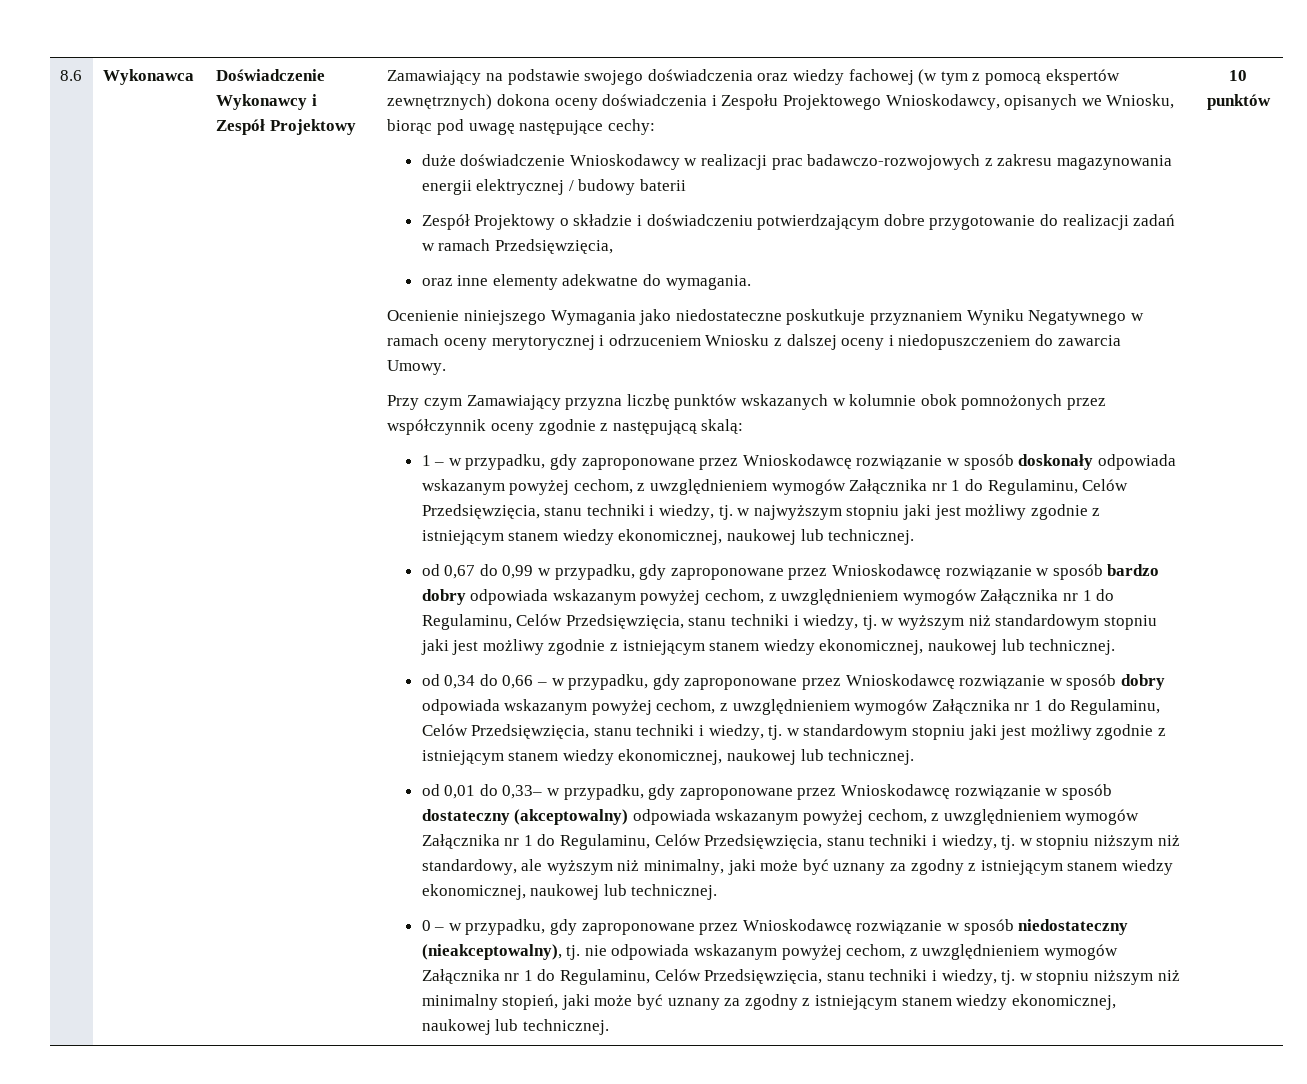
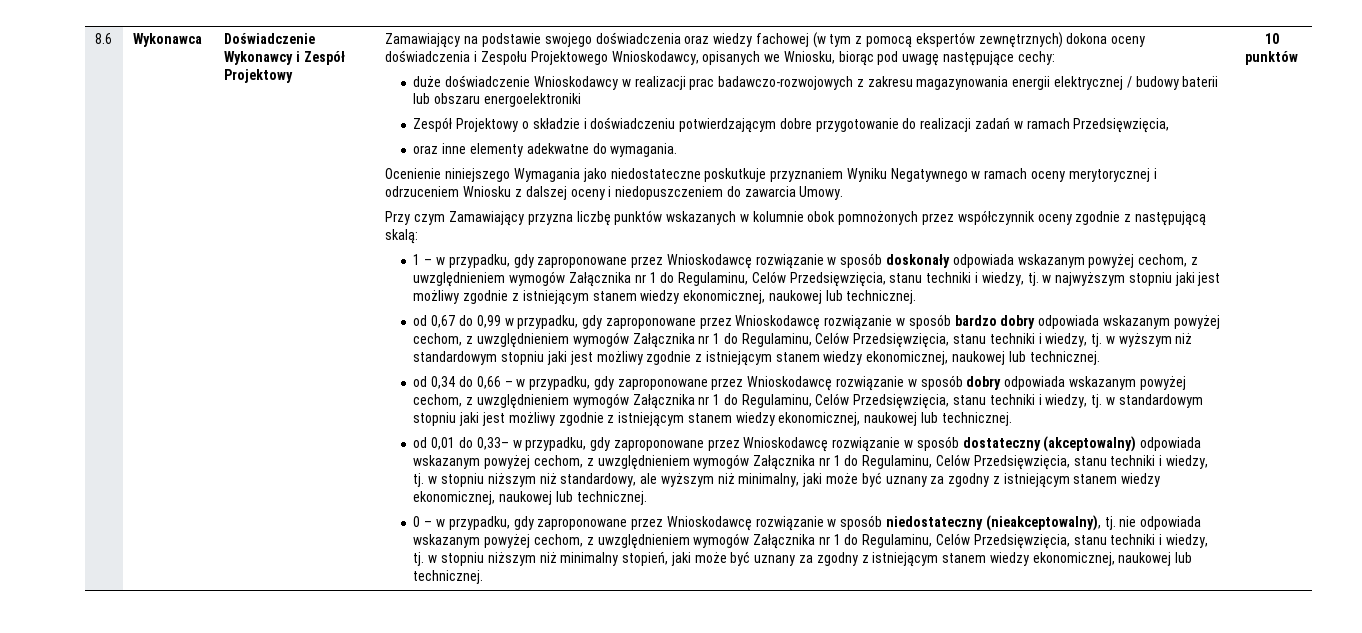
- duże doświadczenie Wnioskodawcy w realizacji prac badawczo-rozwojowych z zakresu magazynowania energii elektrycznej / budowy baterii
+ duże doświadczenie Wnioskodawcy w realizacji prac badawczo-rozwojowych z zakresu magazynowania energii elektrycznej / budowy baterii lub obszaru energoelektroniki

